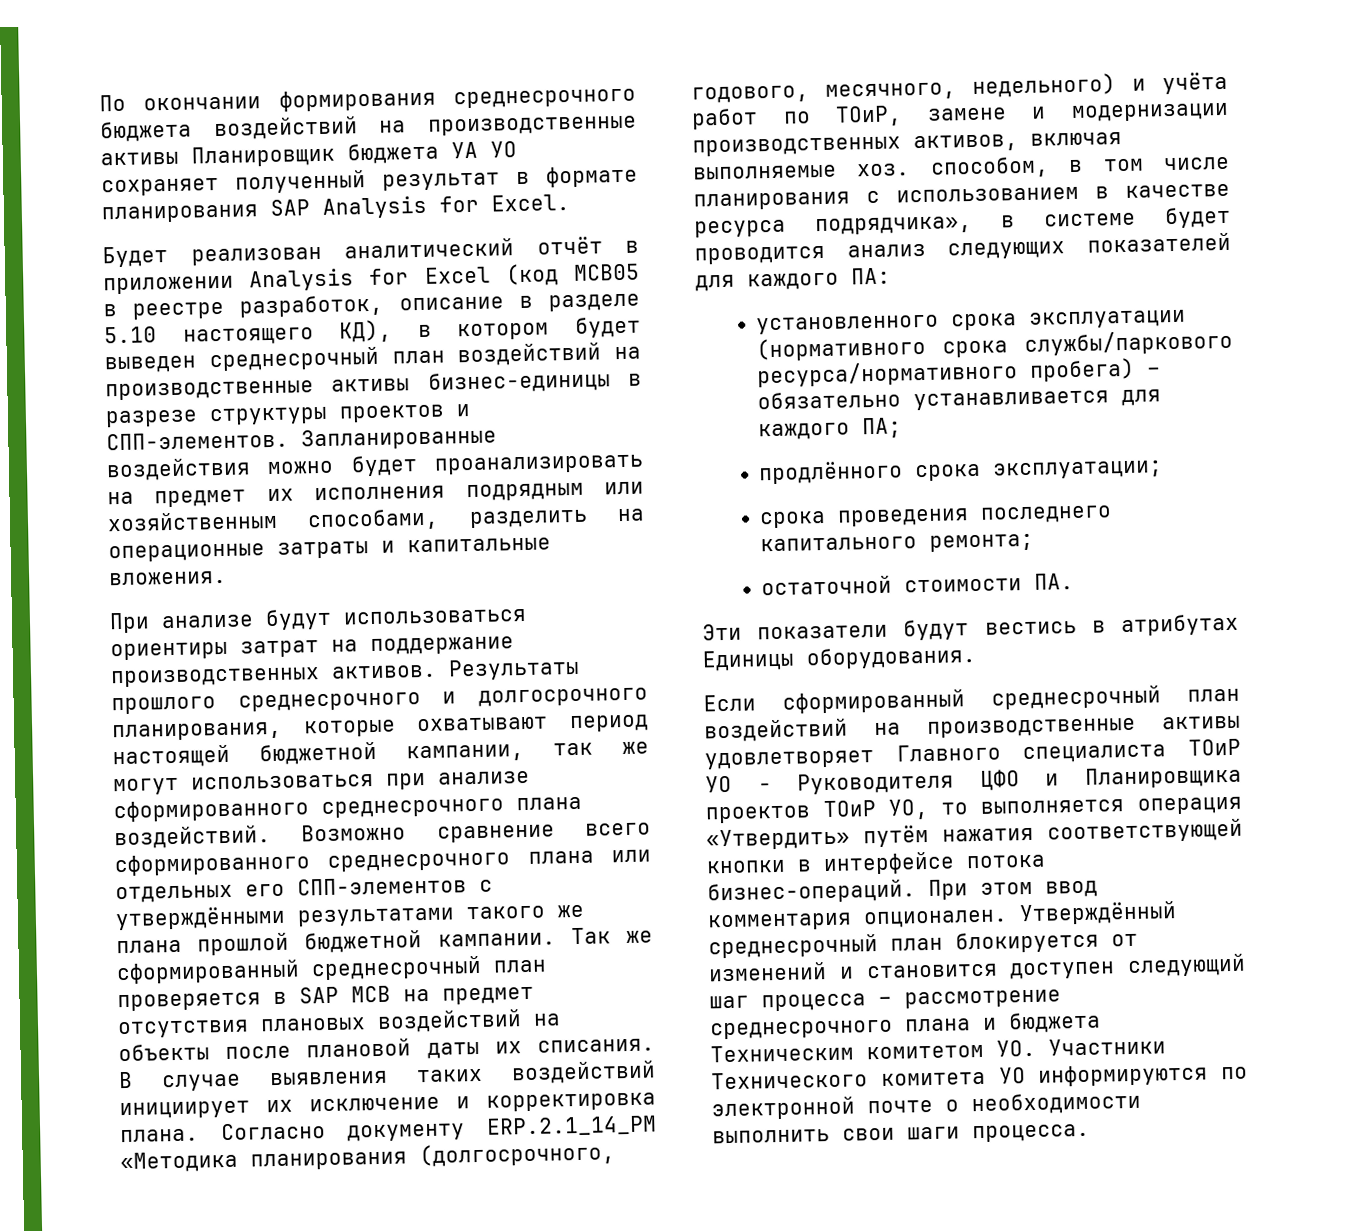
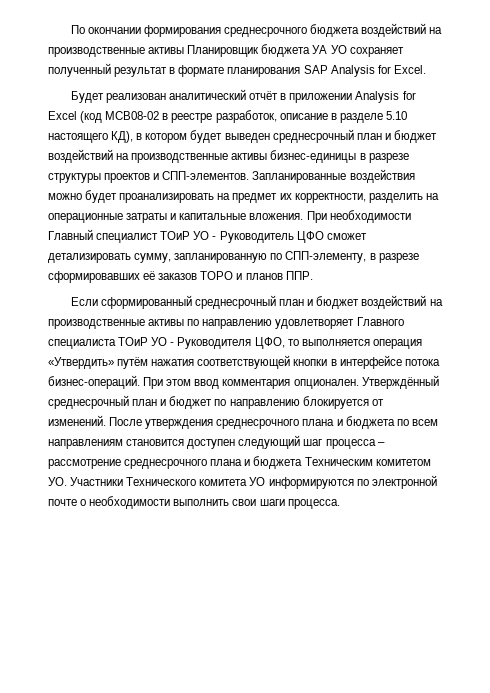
- Будет реализован аналитический отчёт в приложении Analysis for Excel (код MCB05 в реестре разработок, описание в разделе 5.10 настоящего КД), в котором будет выведен среднесрочный план воздействий на производственные активы бизнес-единицы в разрезе структуры проектов и СПП-элементов.
+ Будет реализован аналитический отчёт в приложении Analysis for Excel (код MCB08-02 в реестре разработок, описание в разделе 5.10 настоящего КД), в котором будет выведен среднесрочный план и бюджет воздействий на производственные активы бизнес-единицы в разрезе структуры проектов и СПП-элементов.
- Запланированные воздействия можно будет проанализировать на предмет их исполнения подрядным или хозяйственным способами, разделить на операционные затраты и капитальные вложения.
- При анализе будут использоваться ориентиры затрат на поддержание производственных активов. Результаты прошлого среднесрочного и долгосрочного планирования, которые охватывают период настоящей бюджетной кампании, так же могут использоваться при анализе сформированного среднесрочного плана воздействий. Возможно сравнение всего сформированного среднесрочного плана или отдельных его СПП-элементов с утверждёнными результатами такого же плана прошлой бюджетной кампании. Так же сформированный среднесрочный план проверяется в SAP MCB на предмет отсутствия плановых воздействий на объекты после плановой даты их списания. В случае выявления таких воздействий инициирует их исключение и корректировка плана. Согласно документу ERP.2.1_14_PM «Методика планирования (долгосрочного, годового, месячного, недельного) и учёта работ по ТОиР, замене и модернизации производственных активов, включая выполняемые хоз. способом, в том числе планирования с использованием в качестве ресурса подрядчика», в системе будет проводится анализ следующих показателей для каждого ПА:
- установленного срока эксплуатации (нормативного срока службы/паркового ресурса/нормативного пробега) – обязательно устанавливается для каждого ПА;
- продлённого срока эксплуатации;
- срока проведения последнего капитального ремонта;
- остаточной стоимости ПА.
- Эти показатели будут вестись в атрибутах Единицы оборудования.
+ Запланированные воздействия можно будет проанализировать на предмет их корректности, разделить на операционные затраты и капитальные вложения. При необходимости Главный специалист ТОиР УО - Руководитель ЦФО сможет детализировать сумму, запланированную по СПП-элементу, в разрезе сформировавших её заказов ТОРО и планов ППР.
- Если сформированный среднесрочный план воздействий на производственные активы удовлетворяет Главного специалиста ТОиР УО - Руководителя ЦФО и Планировщика проектов ТОиР УО, то выполняется операция «Утвердить» путём нажатия соответствующей кнопки в интерфейсе потока бизнес-операций.
+ Если сформированный среднесрочный план и бюджет воздействий на производственные активы по направлению удовлетворяет Главного специалиста ТОиР УО - Руководителя ЦФО, то выполняется операция «Утвердить» путём нажатия соответствующей кнопки в интерфейсе потока бизнес-операций.
- Утверждённый среднесрочный план блокируется от изменений и становится доступен следующий шаг процесса – рассмотрение среднесрочного плана и бюджета Техническим комитетом УО. Участники Технического комитета УО информируются по электронной почте о необходимости выполнить свои шаги процесса.
+ Утверждённый среднесрочный план и бюджет по направлению блокируется от изменений. После утверждения среднесрочного плана и бюджета по всем направлениям становится доступен следующий шаг процесса – рассмотрение среднесрочного плана и бюджета Техническим комитетом УО. Участники Технического комитета УО информируются по электронной почте о необходимости выполнить свои шаги процесса.

